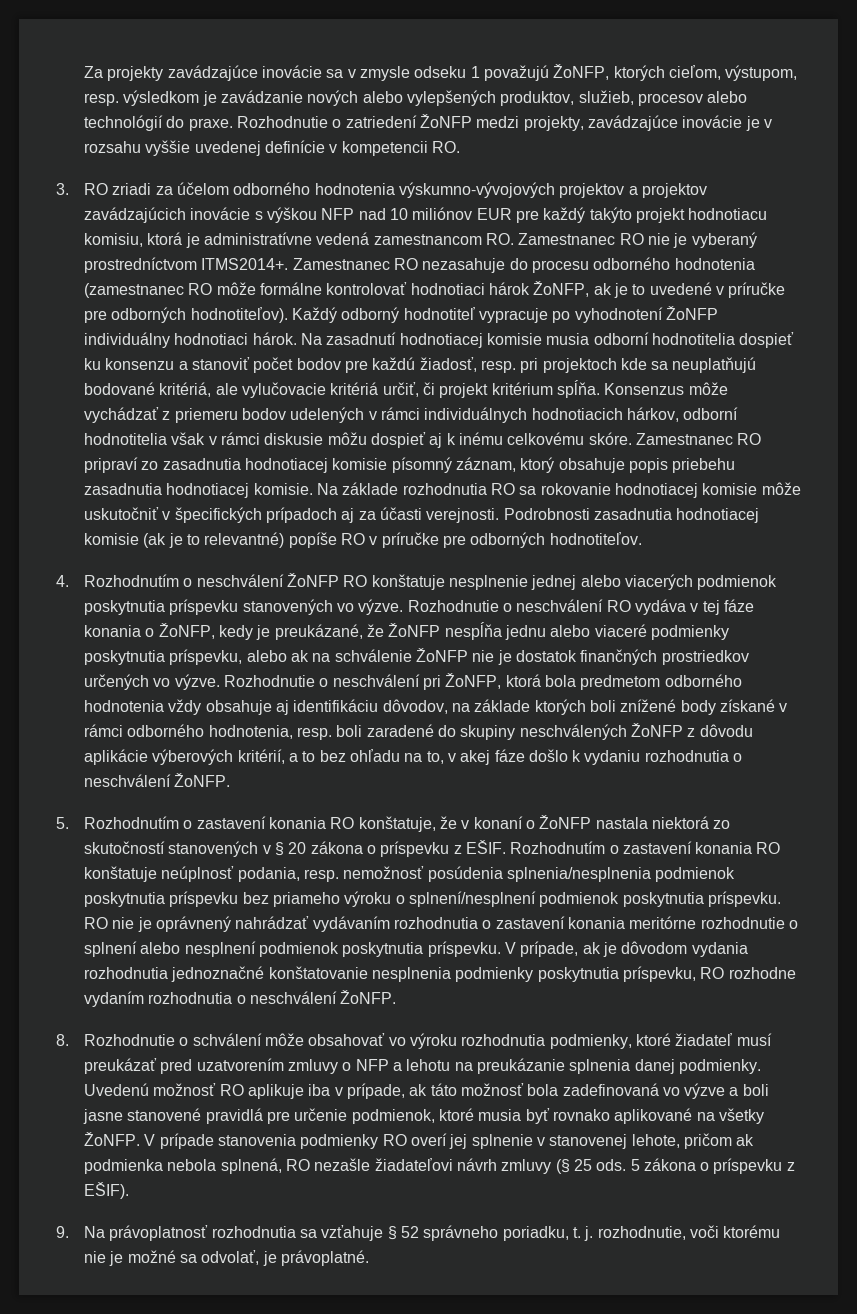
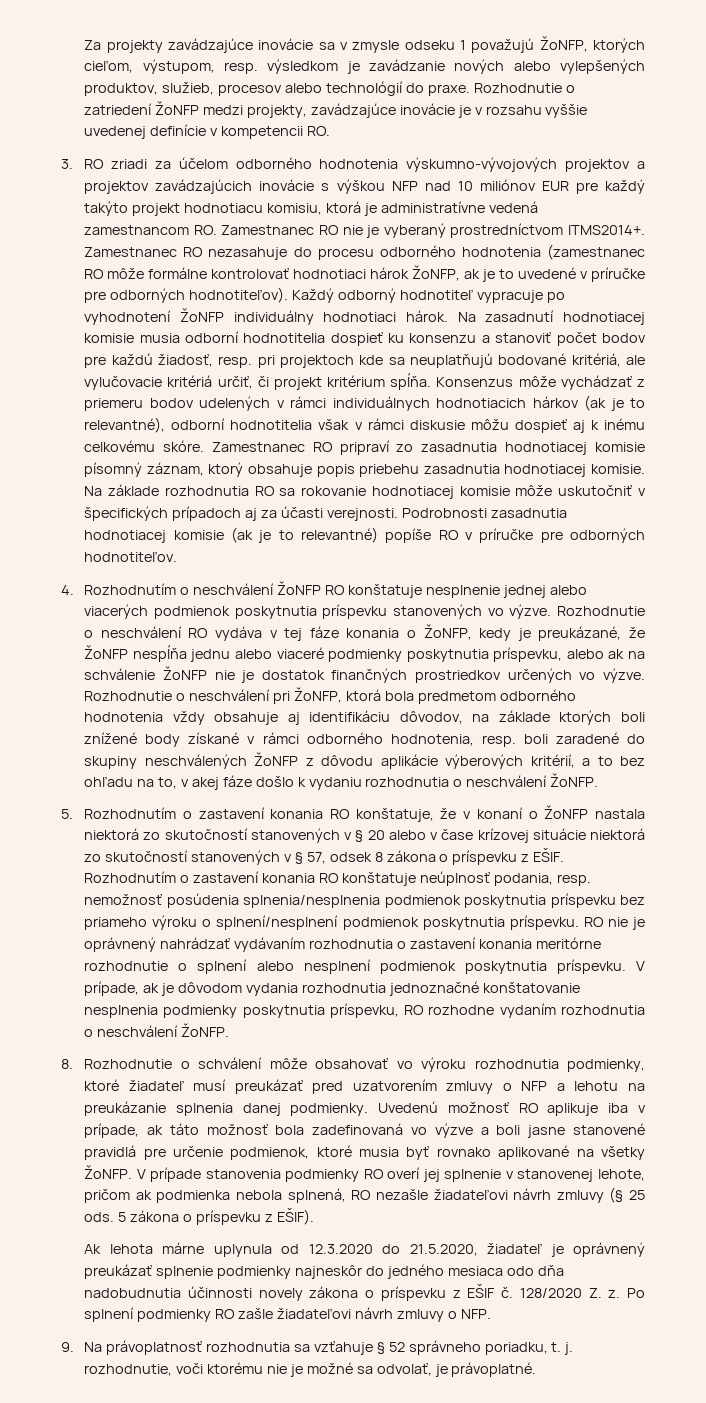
- Konsenzus môže vychádzať z priemeru bodov udelených v rámci individuálnych hodnotiacich hárkov, odborní hodnotitelia však v rámci diskusie môžu dospieť aj k inému celkovému skóre.
+ Konsenzus môže vychádzať z priemeru bodov udelených v rámci individuálnych hodnotiacich hárkov (ak je to relevantné), odborní hodnotitelia však v rámci diskusie môžu dospieť aj k inému celkovému skóre.
- 5. Rozhodnutím o zastavení konania RO konštatuje, že v konaní o ŽoNFP nastala niektorá zo skutočností stanovených v § 20 zákona o príspevku z EŠIF.
+ 5. Rozhodnutím o zastavení konania RO konštatuje, že v konaní o ŽoNFP nastala niektorá zo skutočností stanovených v § 20 alebo v čase krízovej situácie niektorá zo skutočností stanovených v § 57, odsek 8 zákona o príspevku z EŠIF.
+ Ak lehota márne uplynula od 12.3.2020 do 21.5.2020, žiadateľ je oprávnený preukázať splnenie podmienky najneskôr do jedného mesiaca odo dňa nadobudnutia účinnosti novely zákona o príspevku z EŠIF č. 128/2020 Z. z. Po splnení podmienky RO zašle žiadateľovi návrh zmluvy o NFP.

